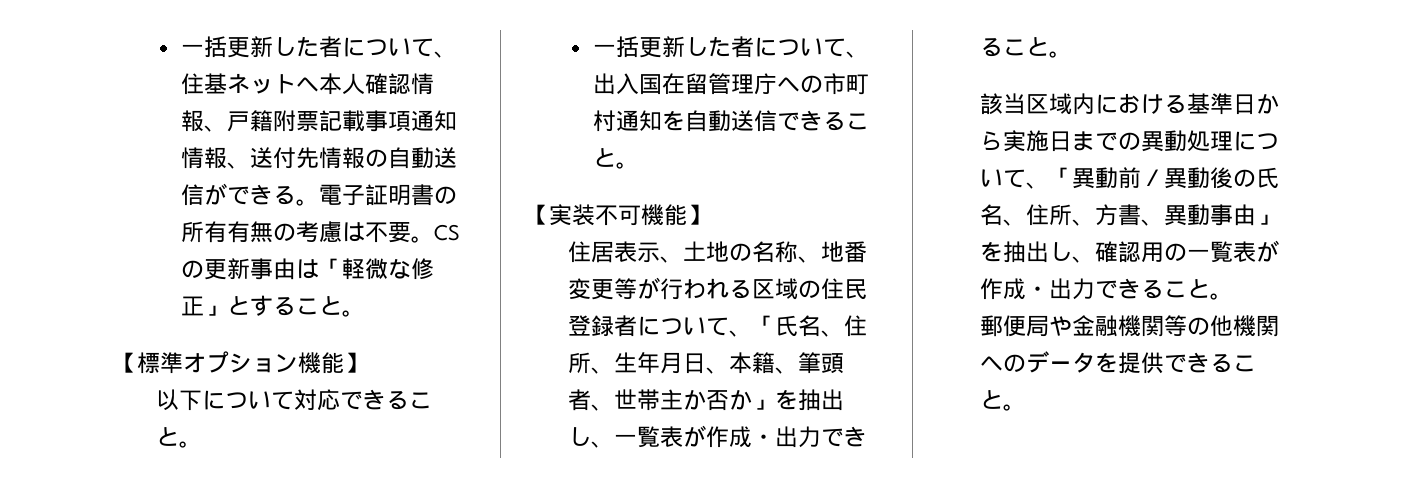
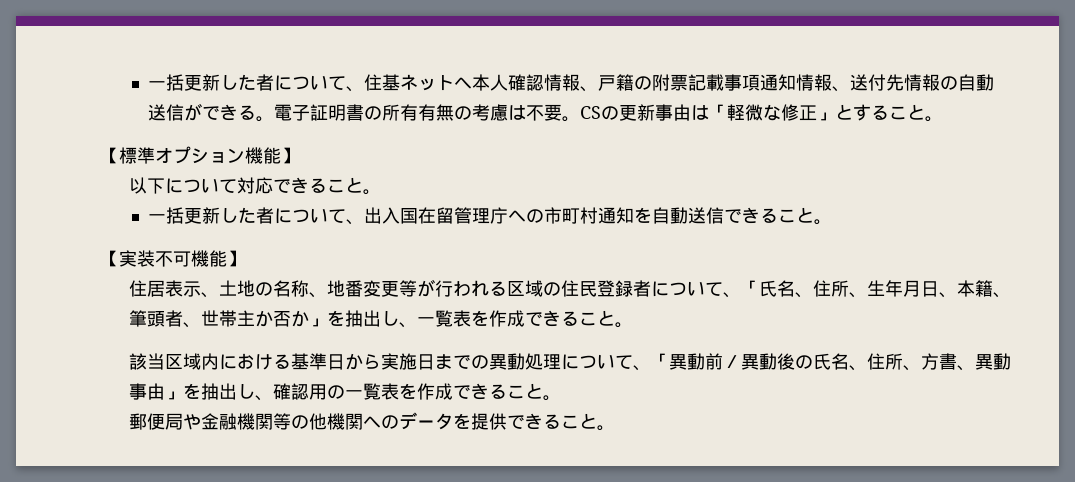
- 一括更新した者について、住基ネットへ本人確認情報、戸籍附票記載事項通知情報、送付先情報の自動送信ができる。
+ 一括更新した者について、住基ネットへ本人確認情報、戸籍の附票記載事項通知情報、送付先情報の自動送信ができる。
- 住居表示、土地の名称、地番変更等が行われる区域の住民登録者について、「氏名、住所、生年月日、本籍、筆頭者、世帯主か否か」を抽出し、一覧表が作成・出力できること。
+ 住居表示、土地の名称、地番変更等が行われる区域の住民登録者について、「氏名、住所、生年月日、本籍、筆頭者、世帯主か否か」を抽出し、一覧表を作成できること。
- 該当区域内における基準日から実施日までの異動処理について、「異動前／異動後の氏名、住所、方書、異動事由」を抽出し、確認用の一覧表が作成・出力できること。
+ 該当区域内における基準日から実施日までの異動処理について、「異動前／異動後の氏名、住所、方書、異動事由」を抽出し、確認用の一覧表を作成できること。

